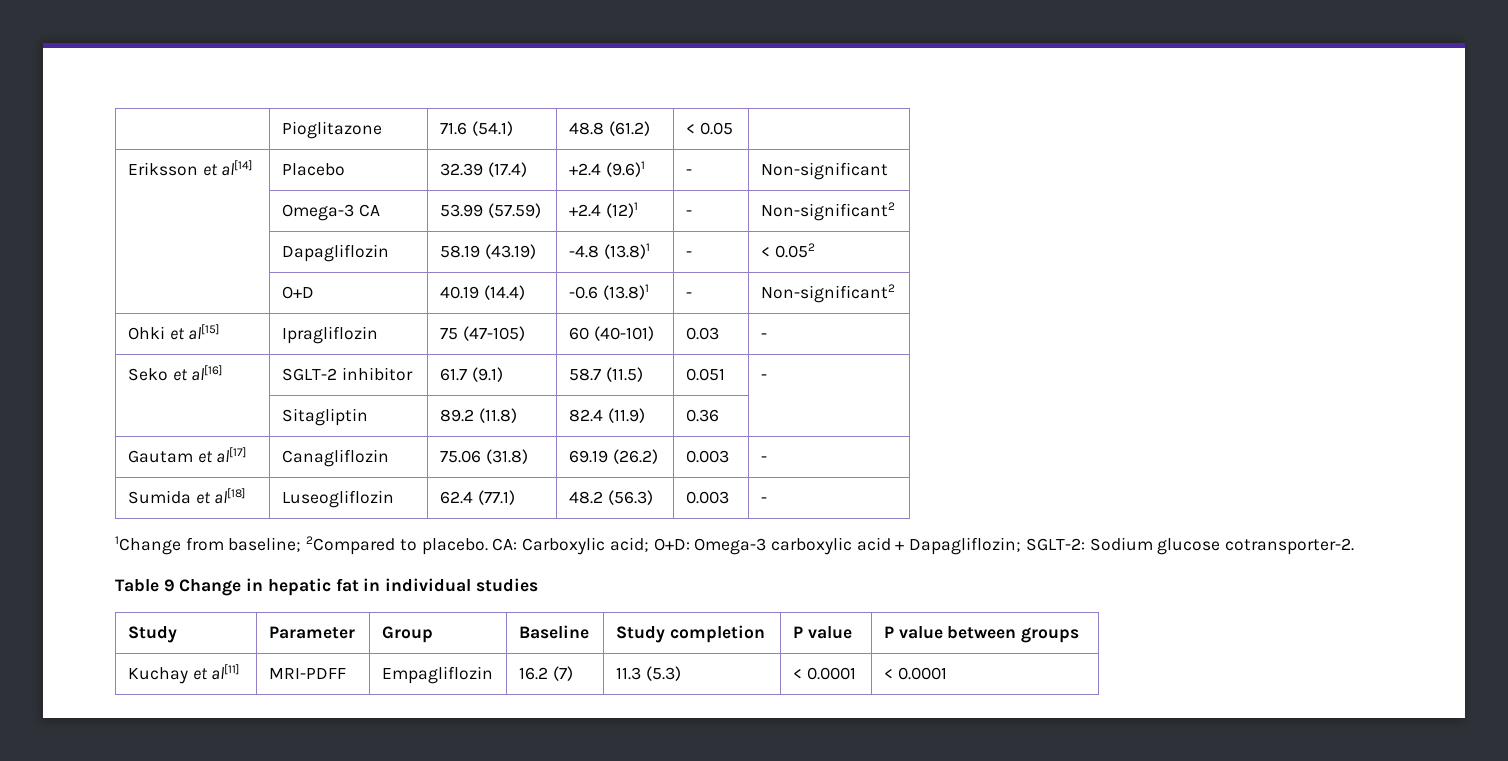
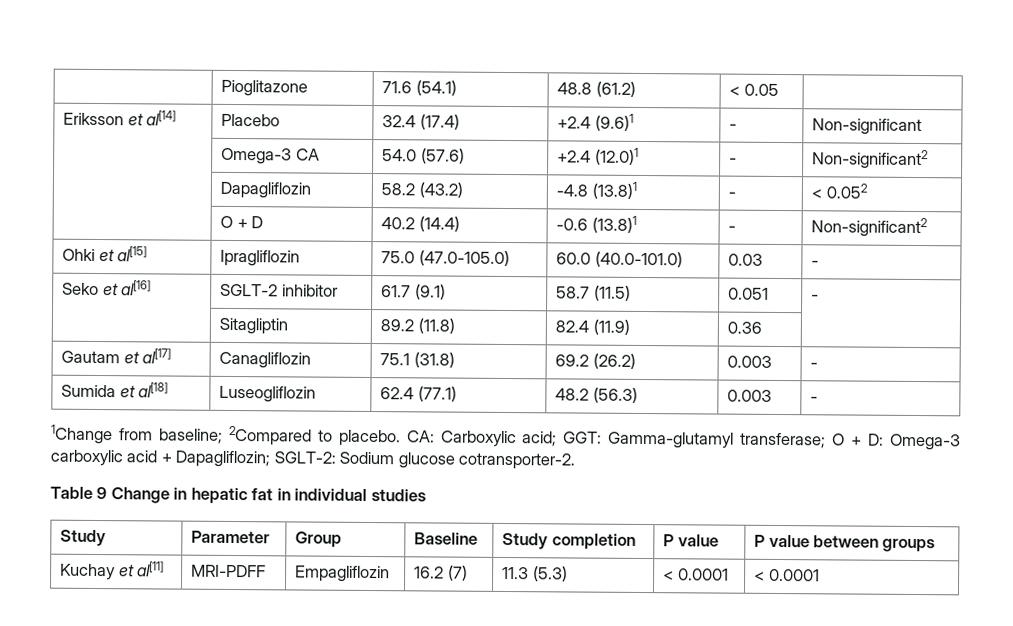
- Eriksson et al[14] | Placebo | 32.39 (17.4) | +2.4 (9.6)1 | - | Non-significant
+ Eriksson et al[14] | Placebo | 32.4 (17.4) | +2.4 (9.6)1 | - | Non-significant
- | Omega-3 CA | 53.99 (57.59) | +2.4 (12)1 | - | Non-significant2
+ | Omega-3 CA | 54.0 (57.6) | +2.4 (12.0)1 | - | Non-significant2
- | Dapagliflozin | 58.19 (43.19) | -4.8 (13.8)1 | - | < 0.052
+ | Dapagliflozin | 58.2 (43.2) | -4.8 (13.8)1 | - | < 0.052
- | O+D | 40.19 (14.4) | -0.6 (13.8)1 | - | Non-significant2
+ | O + D | 40.2 (14.4) | -0.6 (13.8)1 | - | Non-significant2
- Ohki et al[15] | Ipragliflozin | 75 (47-105) | 60 (40-101) | 0.03 | -
+ Ohki et al[15] | Ipragliflozin | 75.0 (47.0-105.0) | 60.0 (40.0-101.0) | 0.03 | -
- Gautam et al[17] | Canagliflozin | 75.06 (31.8) | 69.19 (26.2) | 0.003 | -
+ Gautam et al[17] | Canagliflozin | 75.1 (31.8) | 69.2 (26.2) | 0.003 | -
- CA: Carboxylic acid; O+D: Omega-3 carboxylic acid + Dapagliflozin; SGLT-2: Sodium glucose cotransporter-2.
+ CA: Carboxylic acid; GGT: Gamma-glutamyl transferase; O + D: Omega-3 carboxylic acid + Dapagliflozin; SGLT-2: Sodium glucose cotransporter-2.

